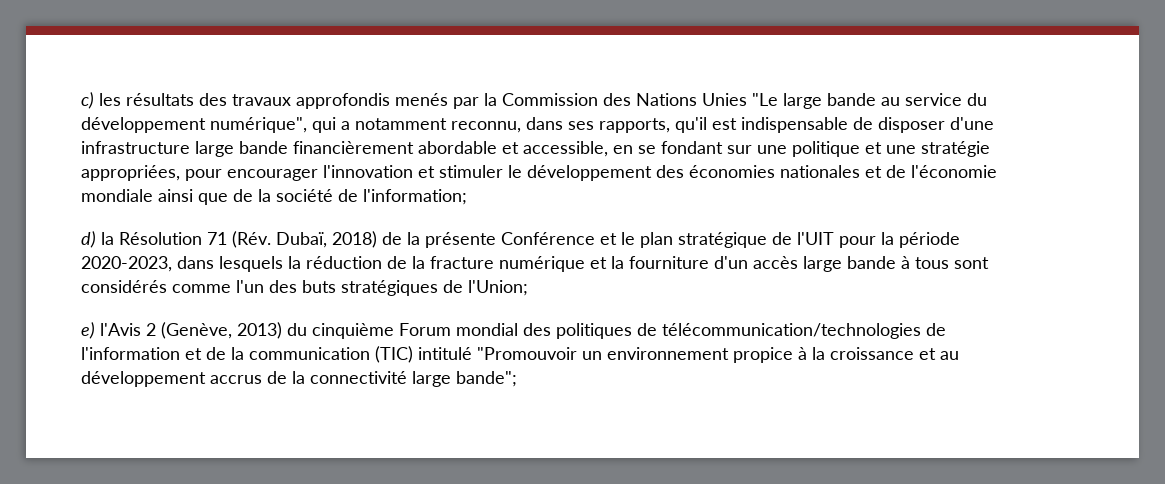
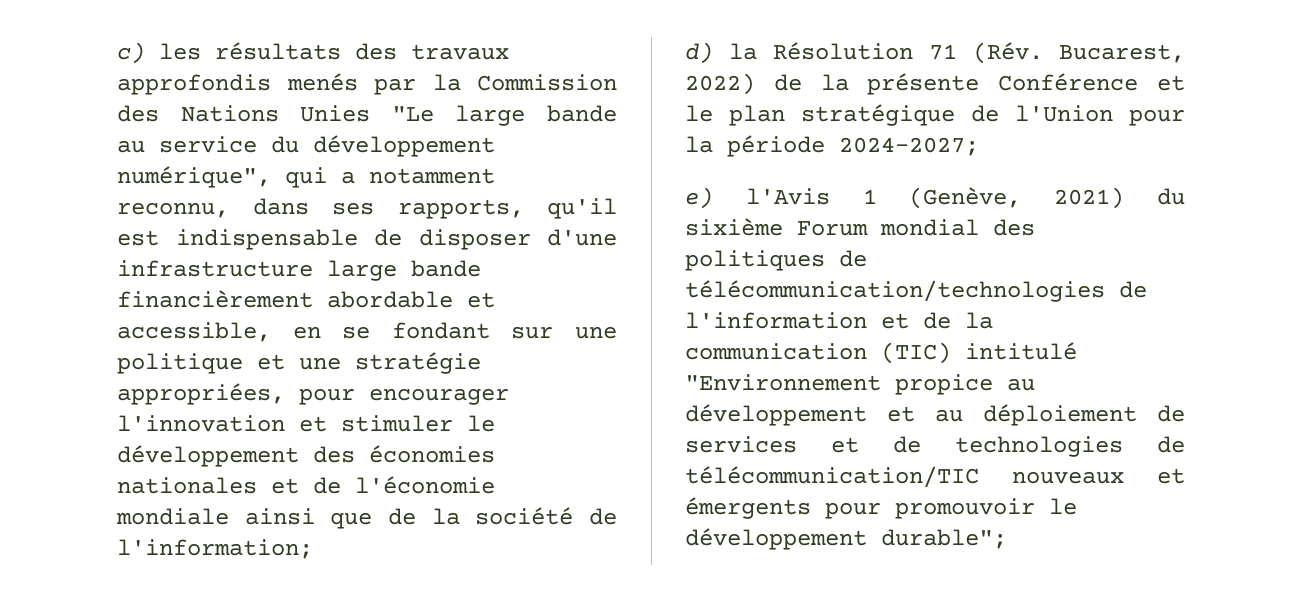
- d) la Résolution 71 (Rév. Dubaï, 2018) de la présente Conférence et le plan stratégique de l'UIT pour la période 2020-2023, dans lesquels la réduction de la fracture numérique et la fourniture d'un accès large bande à tous sont considérés comme l'un des buts stratégiques de l'Union;
- e) l'Avis 2 (Genève, 2013) du cinquième Forum mondial des politiques de télécommunication/technologies de l'information et de la communication (TIC) intitulé "Promouvoir un environnement propice à la croissance et au développement accrus de la connectivité large bande";
+ d) la Résolution 71 (Rév. Bucarest, 2022) de la présente Conférence et le plan stratégique de l'Union pour la période 2024-2027;
+ e) l'Avis 1 (Genève, 2021) du sixième Forum mondial des politiques de télécommunication/technologies de l'information et de la communication (TIC) intitulé "Environnement propice au développement et au déploiement de services et de technologies de télécommunication/TIC nouveaux et émergents pour promouvoir le développement durable";

